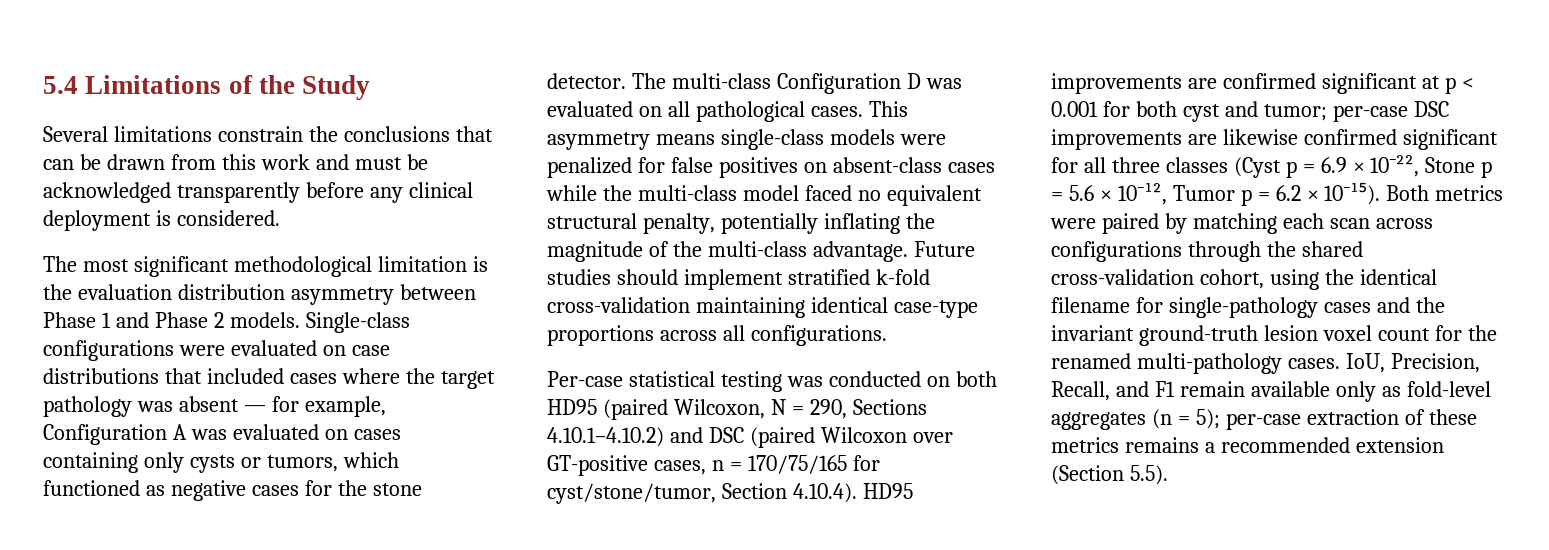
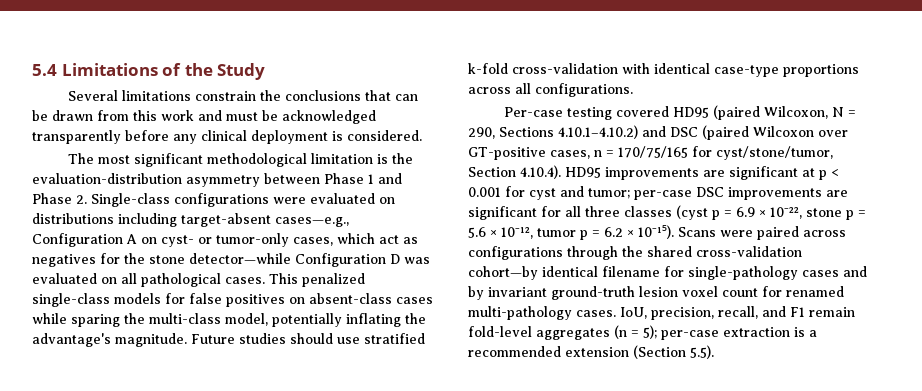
- The most significant methodological limitation is the evaluation distribution asymmetry between Phase 1 and Phase 2 models. Single-class configurations were evaluated on case distributions that included cases where the target pathology was absent — for example, Configuration A was evaluated on cases containing only cysts or tumors, which functioned as negative cases for the stone detector. The multi-class Configuration D was evaluated on all pathological cases.
+ The most significant methodological limitation is the evaluation-distribution asymmetry between Phase 1 and Phase 2. Single-class configurations were evaluated on distributions including target-absent cases—e.g., Configuration A on cyst- or tumor-only cases, which act as negatives for the stone detector—while Configuration D was evaluated on all pathological cases.
- This asymmetry means single-class models were penalized for false positives on absent-class cases while the multi-class model faced no equivalent structural penalty, potentially inflating the magnitude of the multi-class advantage.
+ This penalized single-class models for false positives on absent-class cases while sparing the multi-class model, potentially inflating the advantage's magnitude.
- Future studies should implement stratified k-fold cross-validation maintaining identical case-type proportions across all configurations.
+ Future studies should use stratified k-fold cross-validation with identical case-type proportions across all configurations.
- Per-case statistical testing was conducted on both HD95 (paired Wilcoxon, N = 290, Sections 4.10.1–4.10.2) and DSC (paired Wilcoxon over GT-positive cases, n = 170/75/165 for cyst/stone/tumor, Section 4.10.4). HD95 improvements are confirmed significant at p < 0.001 for both cyst and tumor; per-case DSC improvements are likewise confirmed significant for all three classes (Cyst p = 6.9 × 10⁻²², Stone p = 5.6 × 10⁻¹², Tumor p = 6.2 × 10⁻¹⁵).
+ Per-case testing covered HD95 (paired Wilcoxon, N = 290, Sections 4.10.1–4.10.2) and DSC (paired Wilcoxon over GT-positive cases, n = 170/75/165 for cyst/stone/tumor, Section 4.10.4). HD95 improvements are significant at p < 0.001 for cyst and tumor; per-case DSC improvements are significant for all three classes (cyst p = 6.9 × 10⁻²², stone p = 5.6 × 10⁻¹², tumor p = 6.2 × 10⁻¹⁵).
- Both metrics were paired by matching each scan across configurations through the shared cross-validation cohort, using the identical filename for single-pathology cases and the invariant ground-truth lesion voxel count for the renamed multi-pathology cases.
+ Scans were paired across configurations through the shared cross-validation cohort—by identical filename for single-pathology cases and by invariant ground-truth lesion voxel count for renamed multi-pathology cases.
- IoU, Precision, Recall, and F1 remain available only as fold-level aggregates (n = 5); per-case extraction of these metrics remains a recommended extension (Section 5.5).
+ IoU, precision, recall, and F1 remain fold-level aggregates (n = 5); per-case extraction is a recommended extension (Section 5.5).

